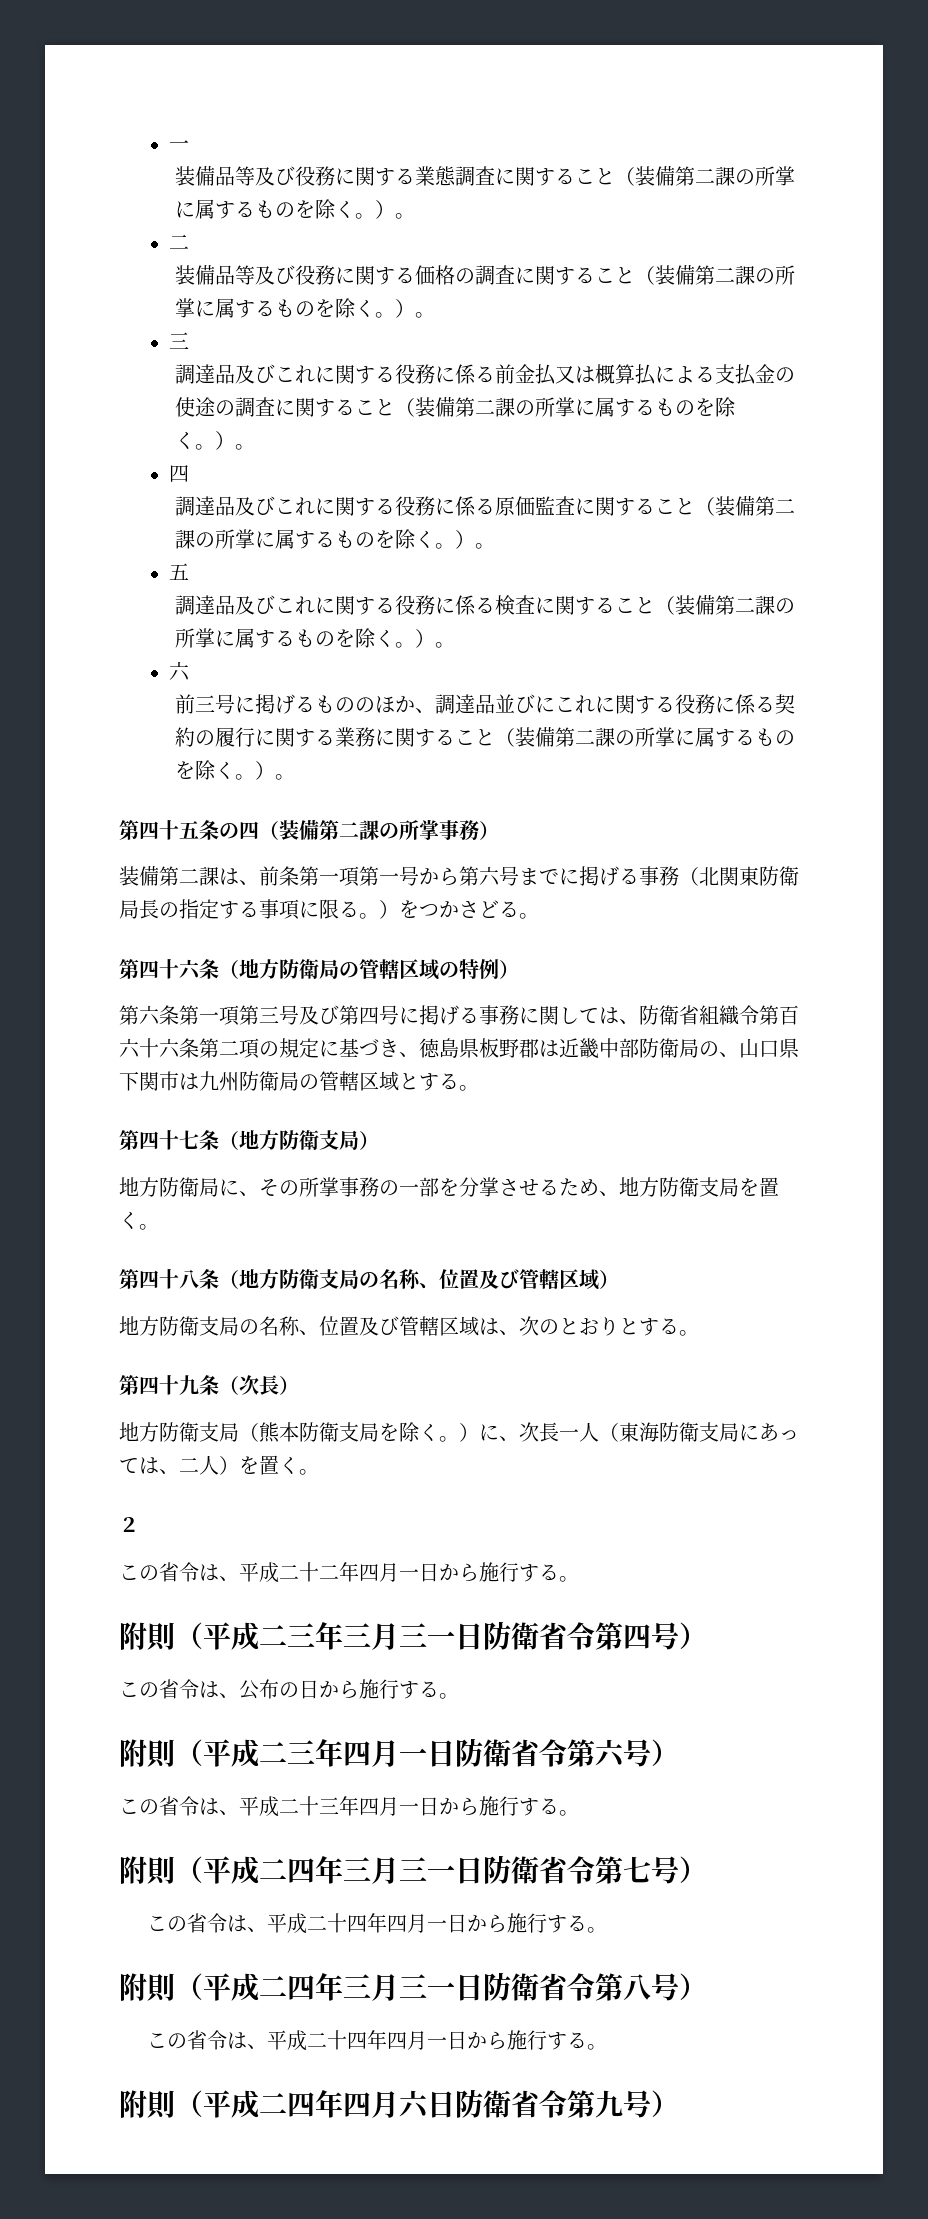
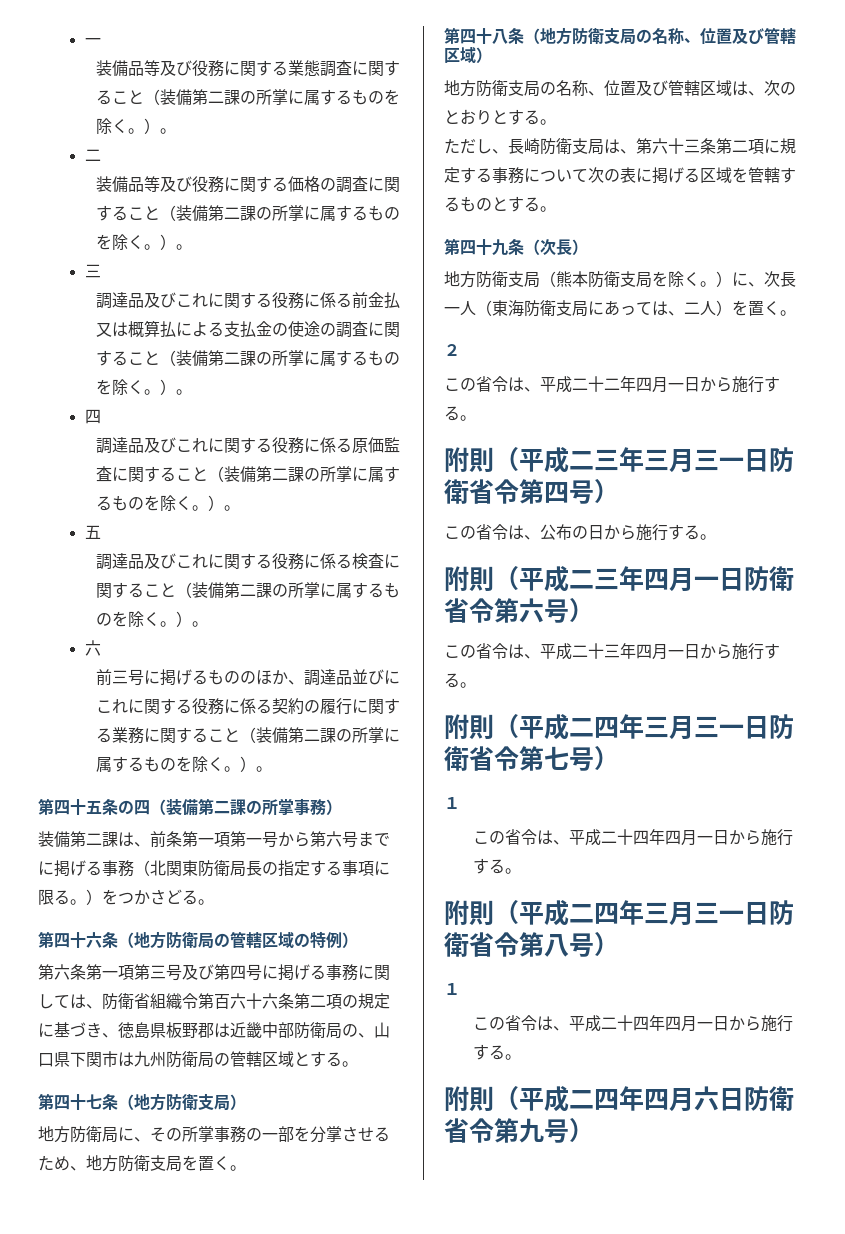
+ ただし、長崎防衛支局は、第六十三条第二項に規定する事務について次の表に掲げる区域を管轄するものとする。
  附則（平成二四年三月三一日防衛省令第七号）
+ １
  附則（平成二四年三月三一日防衛省令第八号）
+ １

